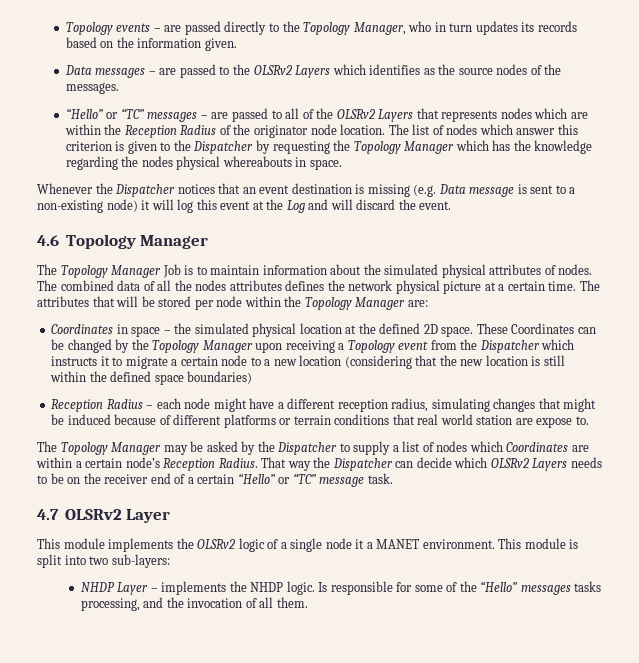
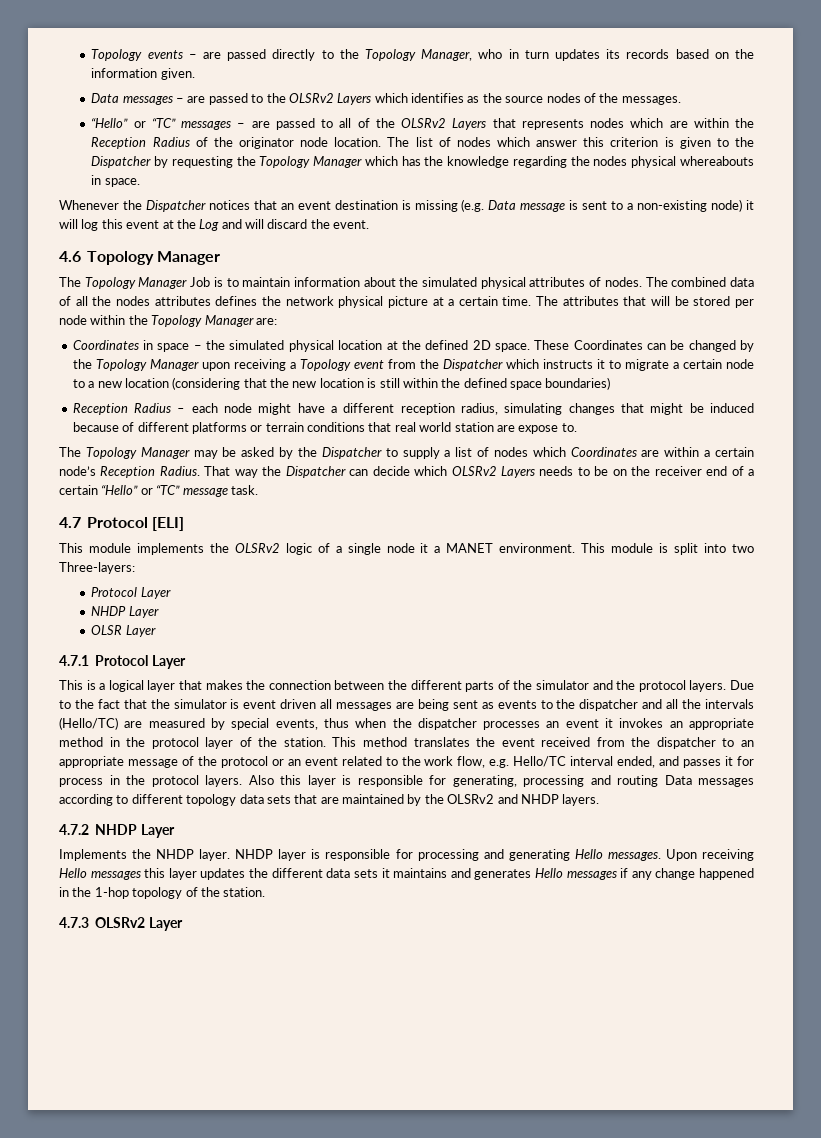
- 4.7 OLSRv2 Layer
+ 4.7 Protocol [ELI]
- This module is split into two sub-layers:
- NHDP Layer – implements the NHDP logic. Is responsible for some of the “Hello” messages tasks processing, and the invocation of all them.
+ This module is split into two Three-layers:
+ Protocol Layer
+ NHDP Layer
+ OLSR Layer
+ 4.7.1 Protocol Layer
+ This is a logical layer that makes the connection between the different parts of the simulator and the protocol layers. Due to the fact that the simulator is event driven all messages are being sent as events to the dispatcher and all the intervals (Hello/TC) are measured by special events, thus when the dispatcher processes an event it invokes an appropriate method in the protocol layer of the station. This method translates the event received from the dispatcher to an appropriate message of the protocol or an event related to the work flow, e.g. Hello/TC interval ended, and passes it for process in the protocol layers. Also this layer is responsible for generating, processing and routing Data messages according to different topology data sets that are maintained by the OLSRv2 and NHDP layers.
+ 4.7.2 NHDP Layer
+ Implements the NHDP layer. NHDP layer is responsible for processing and generating Hello messages. Upon receiving Hello messages this layer updates the different data sets it maintains and generates Hello messages if any change happened in the 1-hop topology of the station.
+ 4.7.3 OLSRv2 Layer

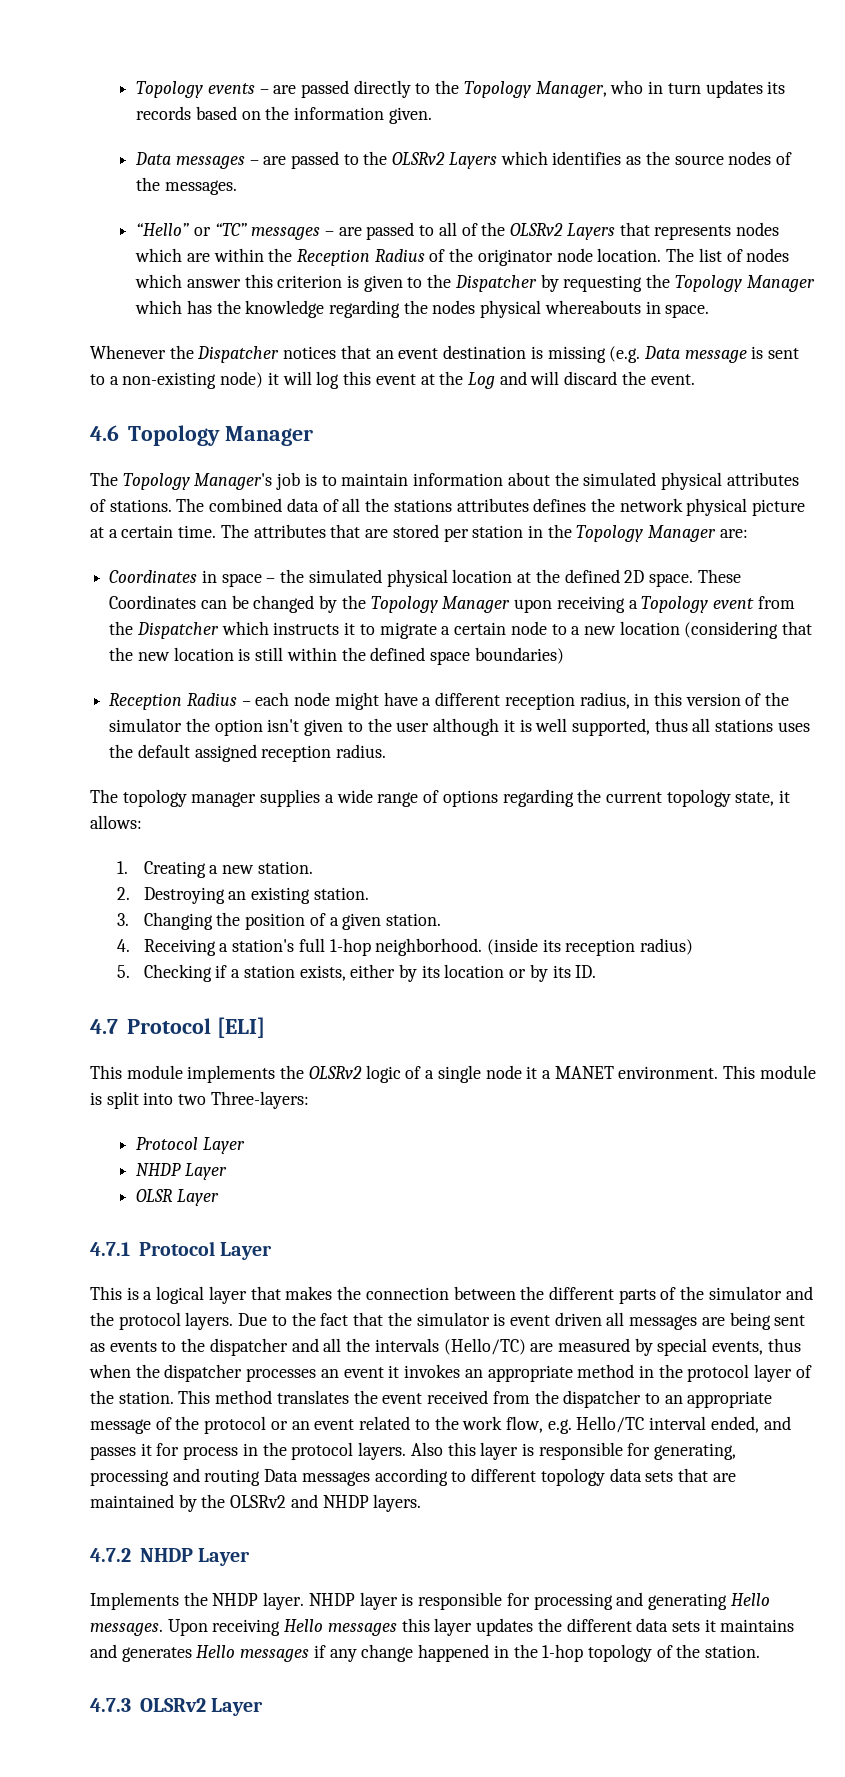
- The Topology Manager Job is to maintain information about the simulated physical attributes of nodes.
+ The Topology Manager's job is to maintain information about the simulated physical attributes of stations.
- The combined data of all the nodes attributes defines the network physical picture at a certain time.
+ The combined data of all the stations attributes defines the network physical picture at a certain time.
- The attributes that will be stored per node within the Topology Manager are:
+ The attributes that are stored per station in the Topology Manager are:
- Reception Radius – each node might have a different reception radius, simulating changes that might be induced because of different platforms or terrain conditions that real world station are expose to.
- The Topology Manager may be asked by the Dispatcher to supply a list of nodes which Coordinates are within a certain node’s Reception Radius. That way the Dispatcher can decide which OLSRv2 Layers needs to be on the receiver end of a certain “Hello” or “TC” message task.
+ Reception Radius – each node might have a different reception radius, in this version of the simulator the option isn't given to the user although it is well supported, thus all stations uses the default assigned reception radius.
+ The topology manager supplies a wide range of options regarding the current topology state, it allows:
+ 1. Creating a new station.
+ 2. Destroying an existing station.
+ 3. Changing the position of a given station.
+ 4. Receiving a station's full 1-hop neighborhood. (inside its reception radius)
+ 5. Checking if a station exists, either by its location or by its ID.

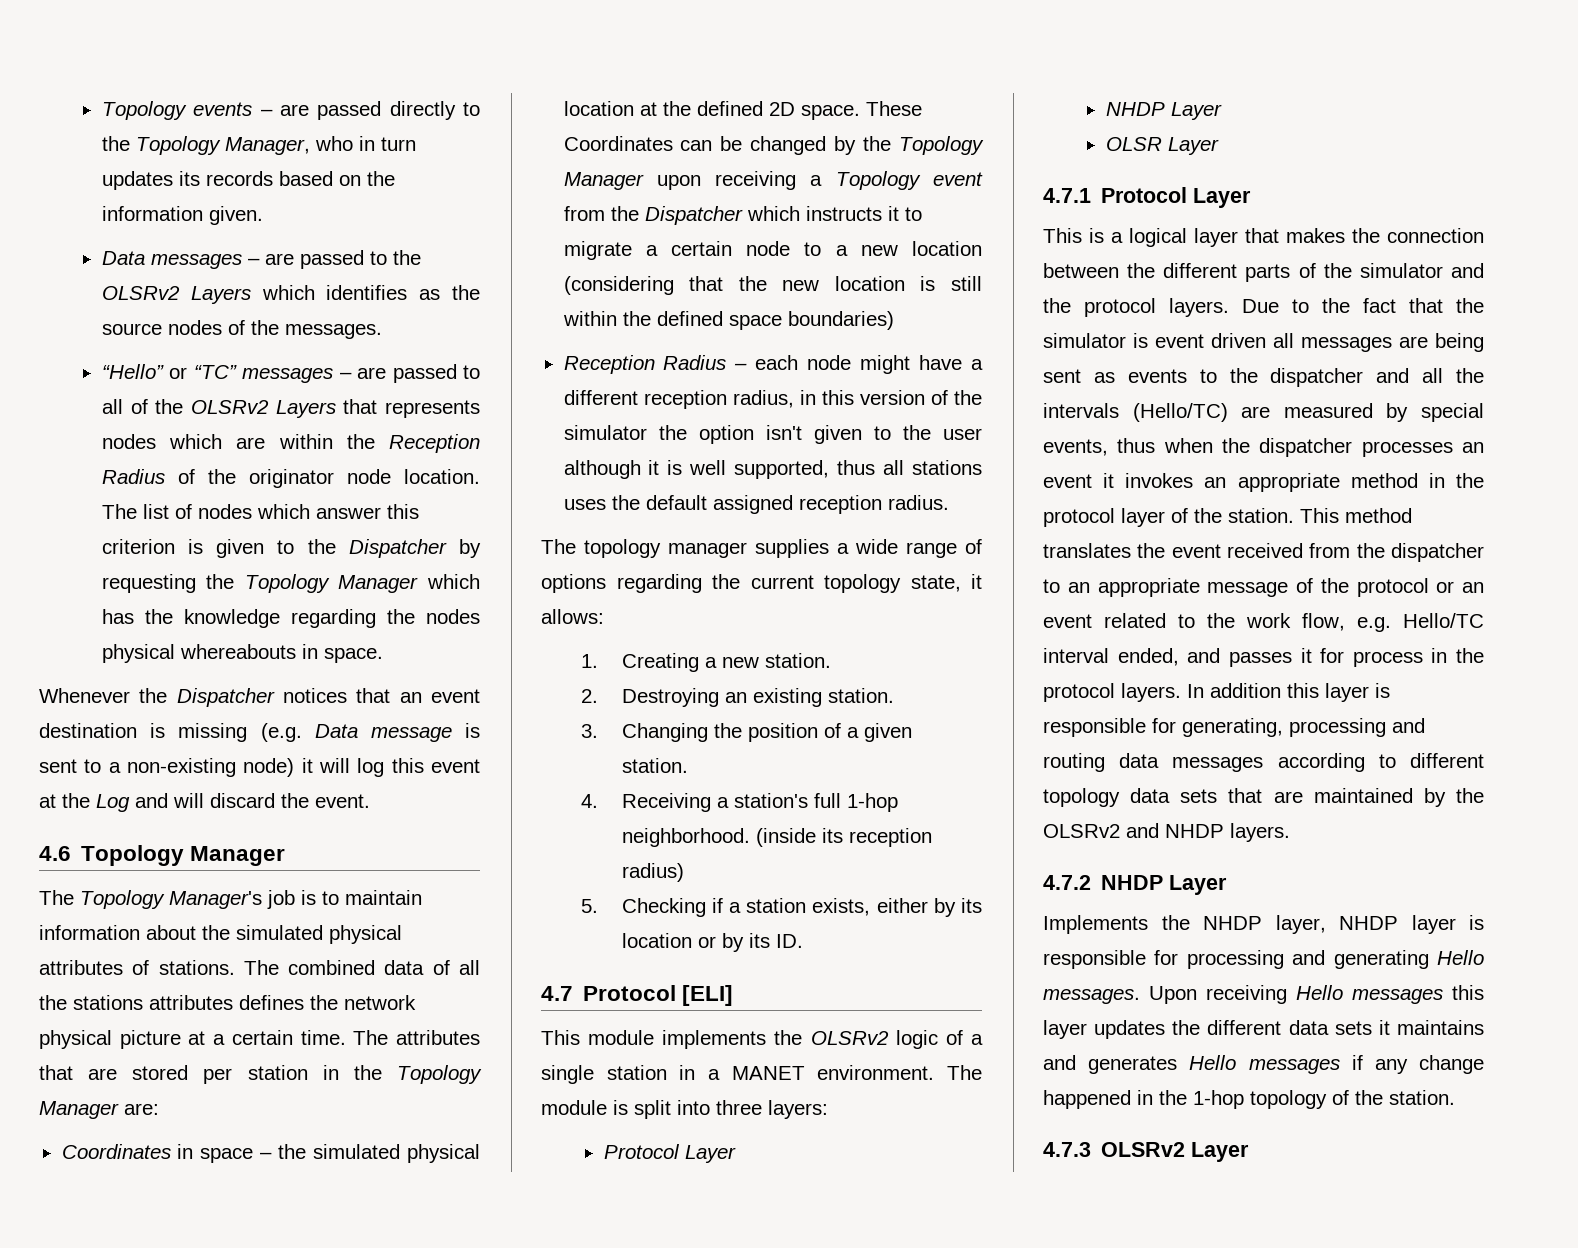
- This module implements the OLSRv2 logic of a single node it a MANET environment.
+ This module implements the OLSRv2 logic of a single station in a MANET environment.
- This module is split into two Three-layers:
+ The module is split into three layers:
- Also this layer is responsible for generating, processing and routing Data messages according to different topology data sets that are maintained by the OLSRv2 and NHDP layers.
+ In addition this layer is responsible for generating, processing and routing data messages according to different topology data sets that are maintained by the OLSRv2 and NHDP layers.
- Implements the NHDP layer. NHDP layer is responsible for processing and generating Hello messages.
+ Implements the NHDP layer, NHDP layer is responsible for processing and generating Hello messages.

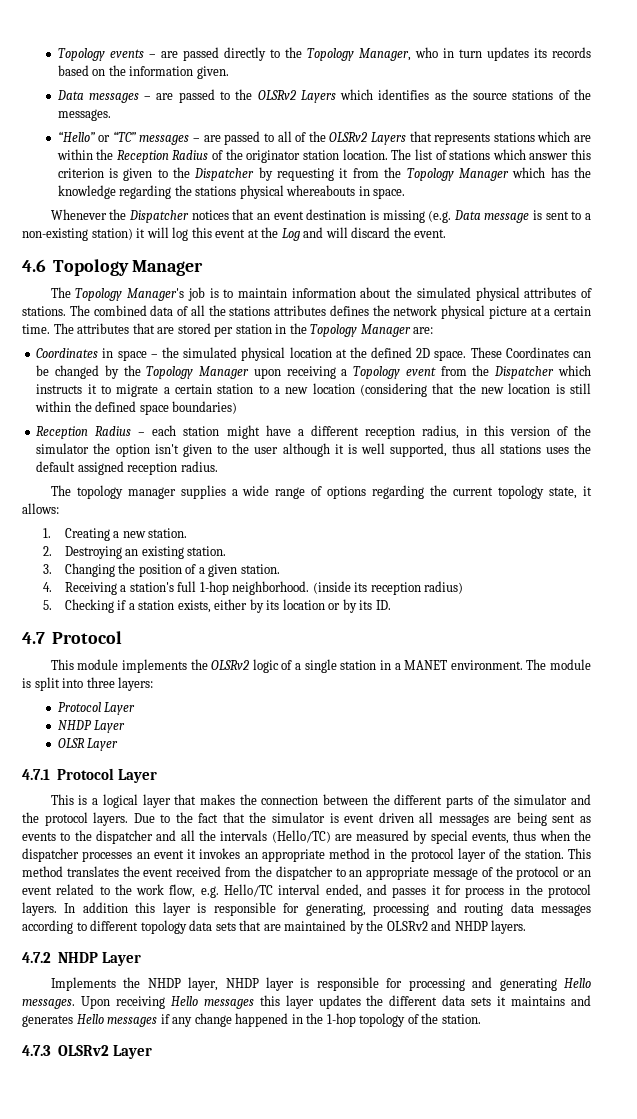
- Data messages – are passed to the OLSRv2 Layers which identifies as the source nodes of the messages.
+ Data messages – are passed to the OLSRv2 Layers which identifies as the source stations of the messages.
- “Hello” or “TC” messages – are passed to all of the OLSRv2 Layers that represents nodes which are within the Reception Radius of the originator node location.
+ “Hello” or “TC” messages – are passed to all of the OLSRv2 Layers that represents stations which are within the Reception Radius of the originator station location.
- The list of nodes which answer this criterion is given to the Dispatcher by requesting the Topology Manager which has the knowledge regarding the nodes physical whereabouts in space.
+ The list of stations which answer this criterion is given to the Dispatcher by requesting it from the Topology Manager which has the knowledge regarding the stations physical whereabouts in space.
- Whenever the Dispatcher notices that an event destination is missing (e.g. Data message is sent to a non-existing node) it will log this event at the Log and will discard the event.
+ Whenever the Dispatcher notices that an event destination is missing (e.g. Data message is sent to a non-existing station) it will log this event at the Log and will discard the event.
- These Coordinates can be changed by the Topology Manager upon receiving a Topology event from the Dispatcher which instructs it to migrate a certain node to a new location (considering that the new location is still within the defined space boundaries)
+ These Coordinates can be changed by the Topology Manager upon receiving a Topology event from the Dispatcher which instructs it to migrate a certain station to a new location (considering that the new location is still within the defined space boundaries)
- Reception Radius – each node might have a different reception radius, in this version of the simulator the option isn't given to the user although it is well supported, thus all stations uses the default assigned reception radius.
+ Reception Radius – each station might have a different reception radius, in this version of the simulator the option isn't given to the user although it is well supported, thus all stations uses the default assigned reception radius.
- 4.7 Protocol [ELI]
+ 4.7 Protocol

